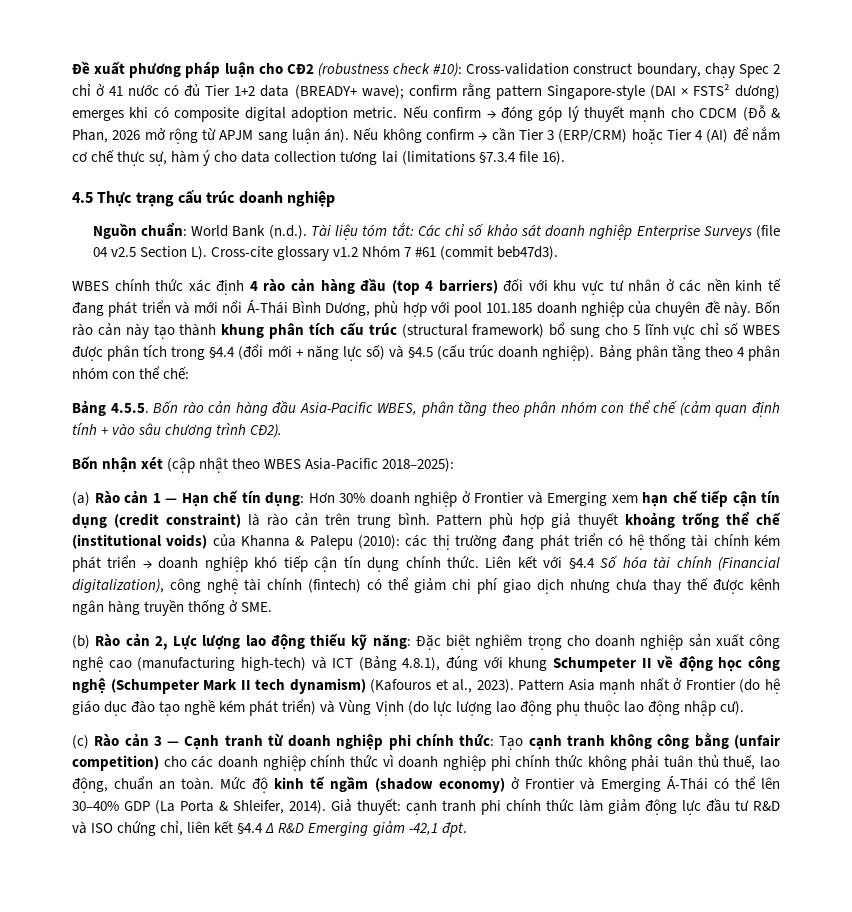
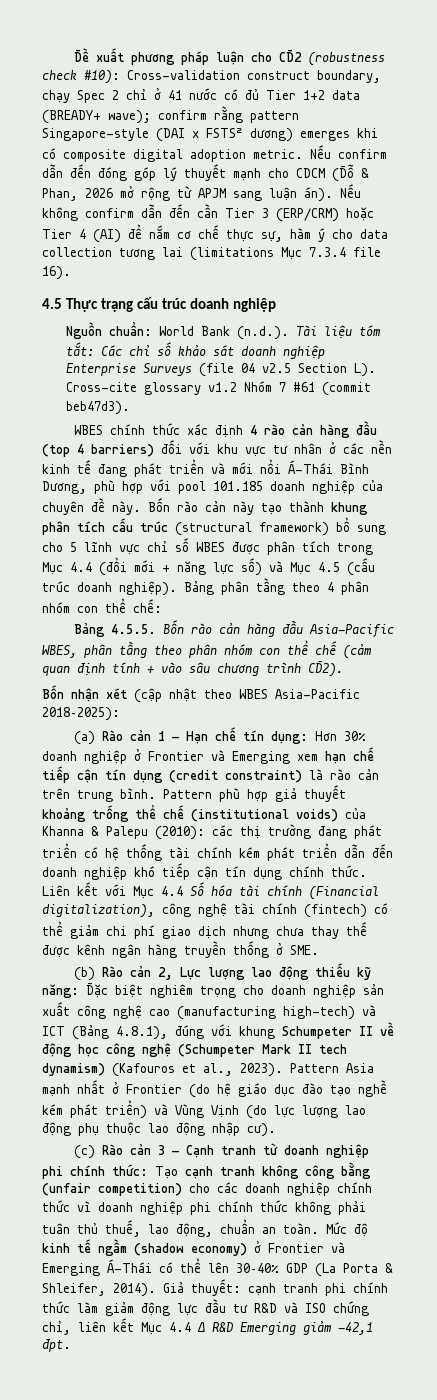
- Nếu confirm → đóng góp lý thuyết mạnh cho CDCM (Đỗ & Phan, 2026 mở rộng từ APJM sang luận án).
+ Nếu confirm dẫn đến đóng góp lý thuyết mạnh cho CDCM (Đỗ & Phan, 2026 mở rộng từ APJM sang luận án).
- Nếu không confirm → cần Tier 3 (ERP/CRM) hoặc Tier 4 (AI) để nắm cơ chế thực sự, hàm ý cho data collection tương lai (limitations §7.3.4 file 16).
+ Nếu không confirm dẫn đến cần Tier 3 (ERP/CRM) hoặc Tier 4 (AI) để nắm cơ chế thực sự, hàm ý cho data collection tương lai (limitations Mục 7.3.4 file 16).
- Bốn rào cản này tạo thành khung phân tích cấu trúc (structural framework) bổ sung cho 5 lĩnh vực chỉ số WBES được phân tích trong §4.4 (đổi mới + năng lực số) và §4.5 (cấu trúc doanh nghiệp).
+ Bốn rào cản này tạo thành khung phân tích cấu trúc (structural framework) bổ sung cho 5 lĩnh vực chỉ số WBES được phân tích trong Mục 4.4 (đổi mới + năng lực số) và Mục 4.5 (cấu trúc doanh nghiệp).
- Pattern phù hợp giả thuyết khoảng trống thể chế (institutional voids) của Khanna & Palepu (2010): các thị trường đang phát triển có hệ thống tài chính kém phát triển → doanh nghiệp khó tiếp cận tín dụng chính thức.
+ Pattern phù hợp giả thuyết khoảng trống thể chế (institutional voids) của Khanna & Palepu (2010): các thị trường đang phát triển có hệ thống tài chính kém phát triển dẫn đến doanh nghiệp khó tiếp cận tín dụng chính thức.
- Liên kết với §4.4 Số hóa tài chính (Financial digitalization), công nghệ tài chính (fintech) có thể giảm chi phí giao dịch nhưng chưa thay thế được kênh ngân hàng truyền thống ở SME.
+ Liên kết với Mục 4.4 Số hóa tài chính (Financial digitalization), công nghệ tài chính (fintech) có thể giảm chi phí giao dịch nhưng chưa thay thế được kênh ngân hàng truyền thống ở SME.
- Giả thuyết: cạnh tranh phi chính thức làm giảm động lực đầu tư R&D và ISO chứng chỉ, liên kết §4.4 Δ R&D Emerging giảm -42,1 đpt.
+ Giả thuyết: cạnh tranh phi chính thức làm giảm động lực đầu tư R&D và ISO chứng chỉ, liên kết Mục 4.4 Δ R&D Emerging giảm -42,1 đpt.

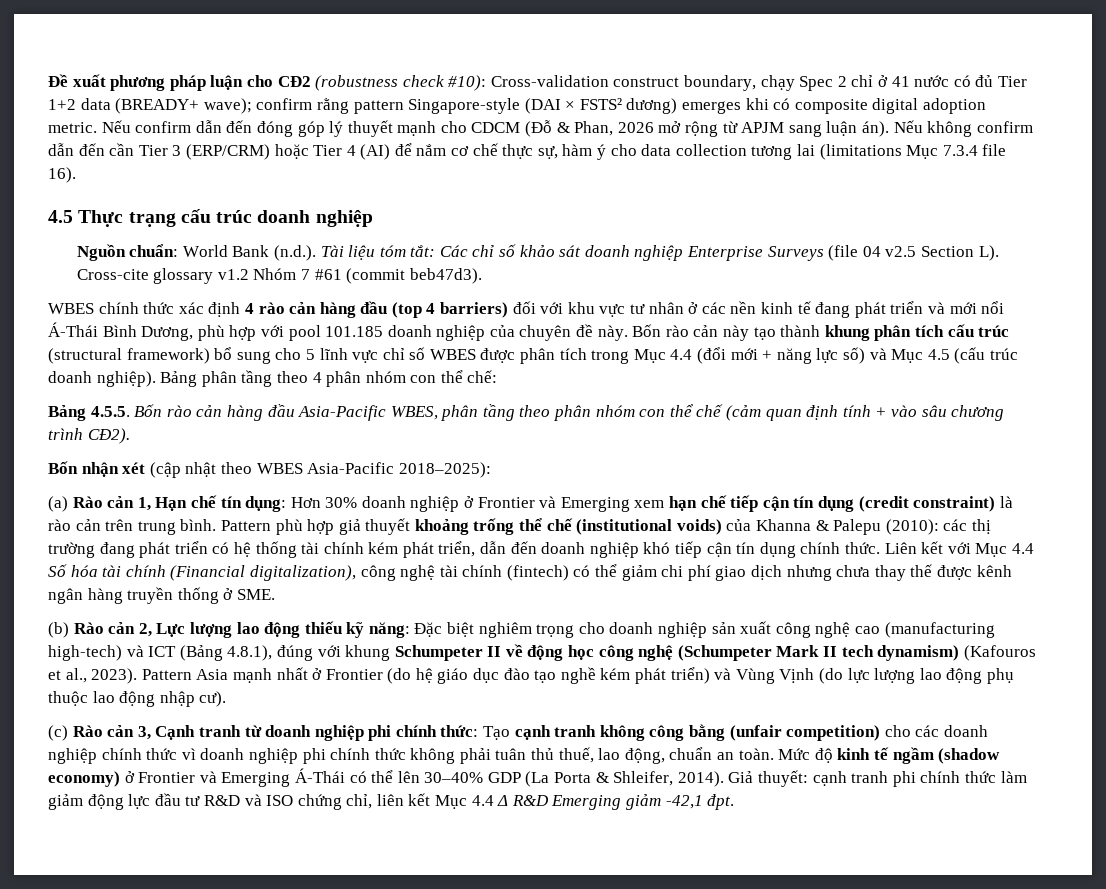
- (a) Rào cản 1 — Hạn chế tín dụng: Hơn 30% doanh nghiệp ở Frontier và Emerging xem hạn chế tiếp cận tín dụng (credit constraint) là rào cản trên trung bình.
+ (a) Rào cản 1, Hạn chế tín dụng: Hơn 30% doanh nghiệp ở Frontier và Emerging xem hạn chế tiếp cận tín dụng (credit constraint) là rào cản trên trung bình.
- Pattern phù hợp giả thuyết khoảng trống thể chế (institutional voids) của Khanna & Palepu (2010): các thị trường đang phát triển có hệ thống tài chính kém phát triển dẫn đến doanh nghiệp khó tiếp cận tín dụng chính thức.
+ Pattern phù hợp giả thuyết khoảng trống thể chế (institutional voids) của Khanna & Palepu (2010): các thị trường đang phát triển có hệ thống tài chính kém phát triển, dẫn đến doanh nghiệp khó tiếp cận tín dụng chính thức.
- (c) Rào cản 3 — Cạnh tranh từ doanh nghiệp phi chính thức: Tạo cạnh tranh không công bằng (unfair competition) cho các doanh nghiệp chính thức vì doanh nghiệp phi chính thức không phải tuân thủ thuế, lao động, chuẩn an toàn.
+ (c) Rào cản 3, Cạnh tranh từ doanh nghiệp phi chính thức: Tạo cạnh tranh không công bằng (unfair competition) cho các doanh nghiệp chính thức vì doanh nghiệp phi chính thức không phải tuân thủ thuế, lao động, chuẩn an toàn.

